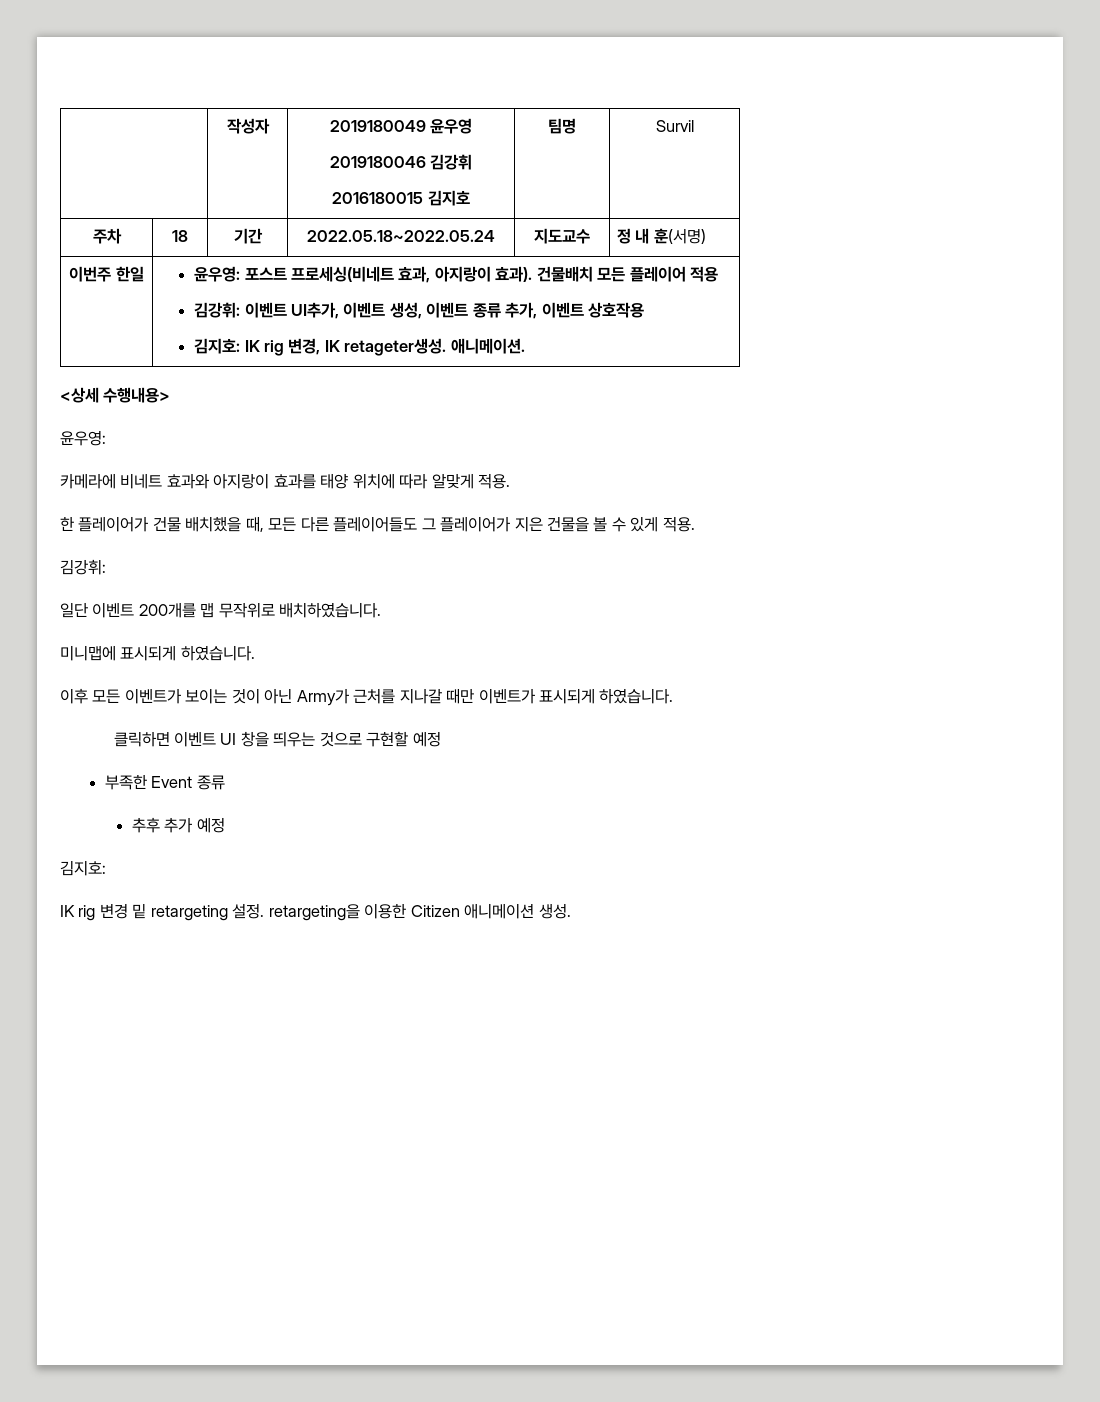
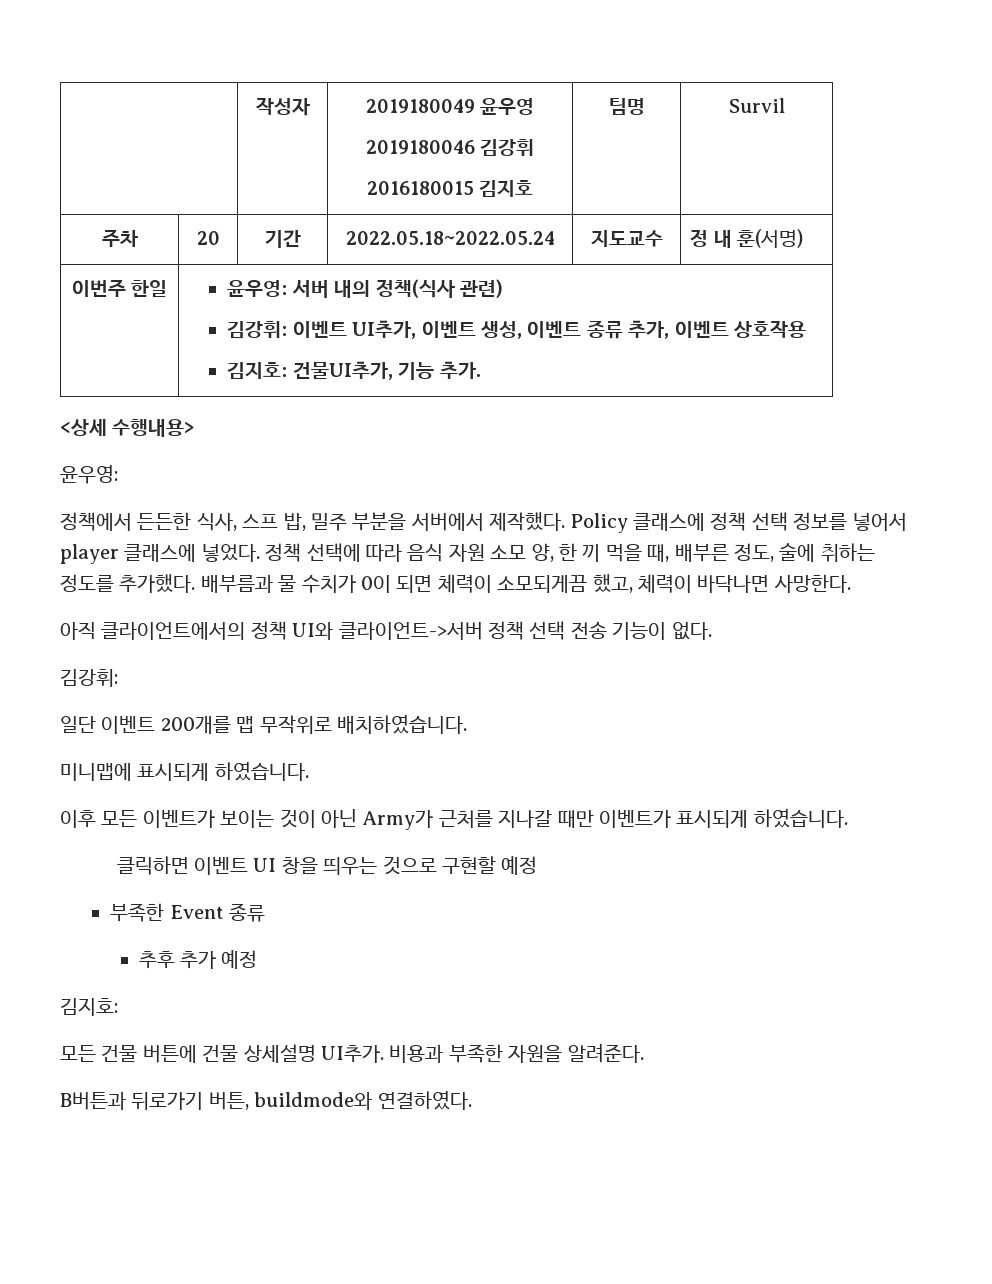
- 주차 | 18 | 기간 | 2022.05.18~2022.05.24 | 지도교수 | 정 내 훈(서명)
+ 주차 | 20 | 기간 | 2022.05.18~2022.05.24 | 지도교수 | 정 내 훈(서명)
- 이번주 한일 | 윤우영: 포스트 프로세싱(비네트 효과, 아지랑이 효과). 건물배치 모든 플레이어 적용
+ 이번주 한일 | 윤우영: 서버 내의 정책(식사 관련)
  김강휘: 이벤트 UI추가, 이벤트 생성, 이벤트 종류 추가, 이벤트 상호작용
- 김지호: IK rig 변경, IK retageter생성. 애니메이션.
+ 김지호: 건물UI추가, 기능 추가.
  <상세 수행내용>
  윤우영:
- 카메라에 비네트 효과와 아지랑이 효과를 태양 위치에 따라 알맞게 적용.
- 한 플레이어가 건물 배치했을 때, 모든 다른 플레이어들도 그 플레이어가 지은 건물을 볼 수 있게 적용.
+ 정책에서 든든한 식사, 스프 밥, 밀주 부분을 서버에서 제작했다. Policy 클래스에 정책 선택 정보를 넣어서 player 클래스에 넣었다. 정책 선택에 따라 음식 자원 소모 양, 한 끼 먹을 때, 배부른 정도, 술에 취하는 정도를 추가했다. 배부름과 물 수치가 0이 되면 체력이 소모되게끔 했고, 체력이 바닥나면 사망한다.
+ 아직 클라이언트에서의 정책 UI와 클라이언트->서버 정책 선택 전송 기능이 없다.
- IK rig 변경 밑 retargeting 설정. retargeting을 이용한 Citizen 애니메이션 생성.
+ 모든 건물 버튼에 건물 상세설명 UI추가. 비용과 부족한 자원을 알려준다.
+ B버튼과 뒤로가기 버튼, buildmode와 연결하였다.

